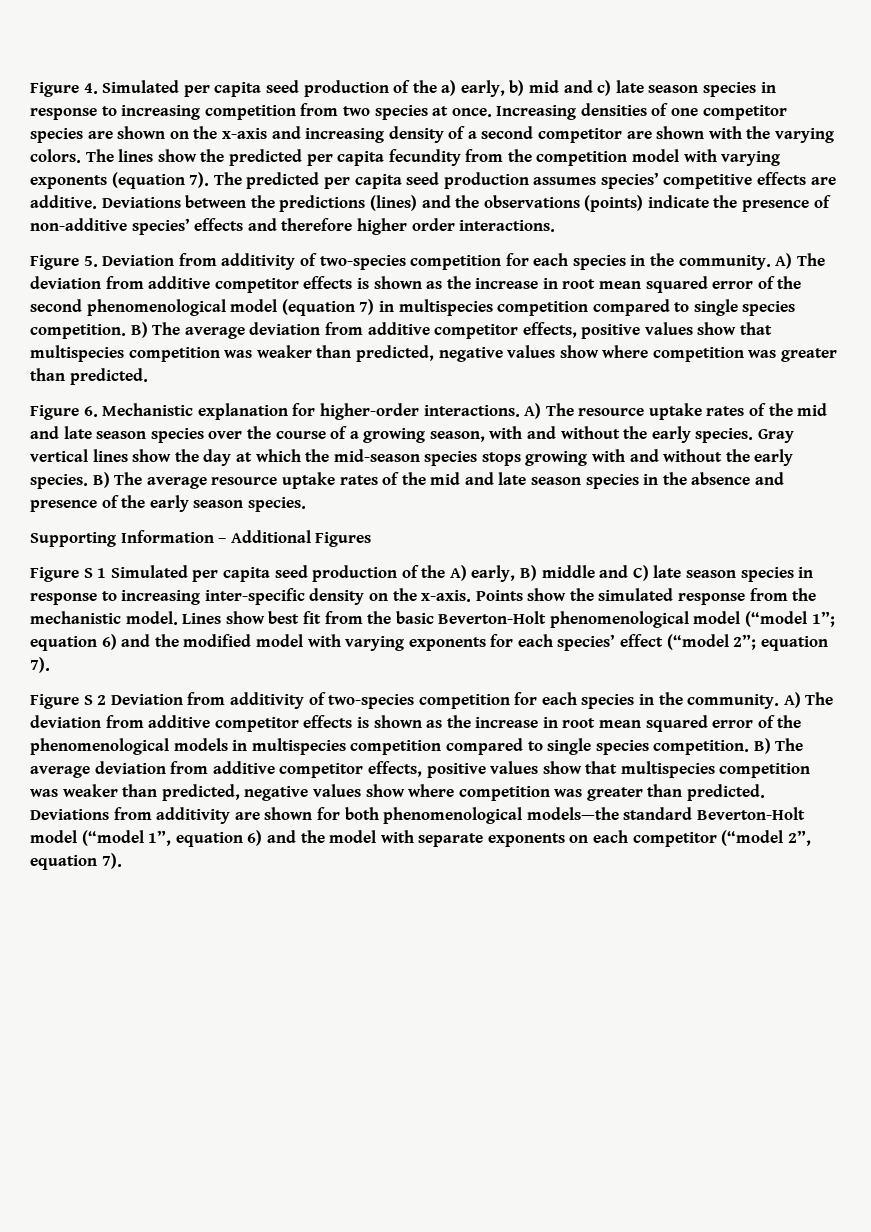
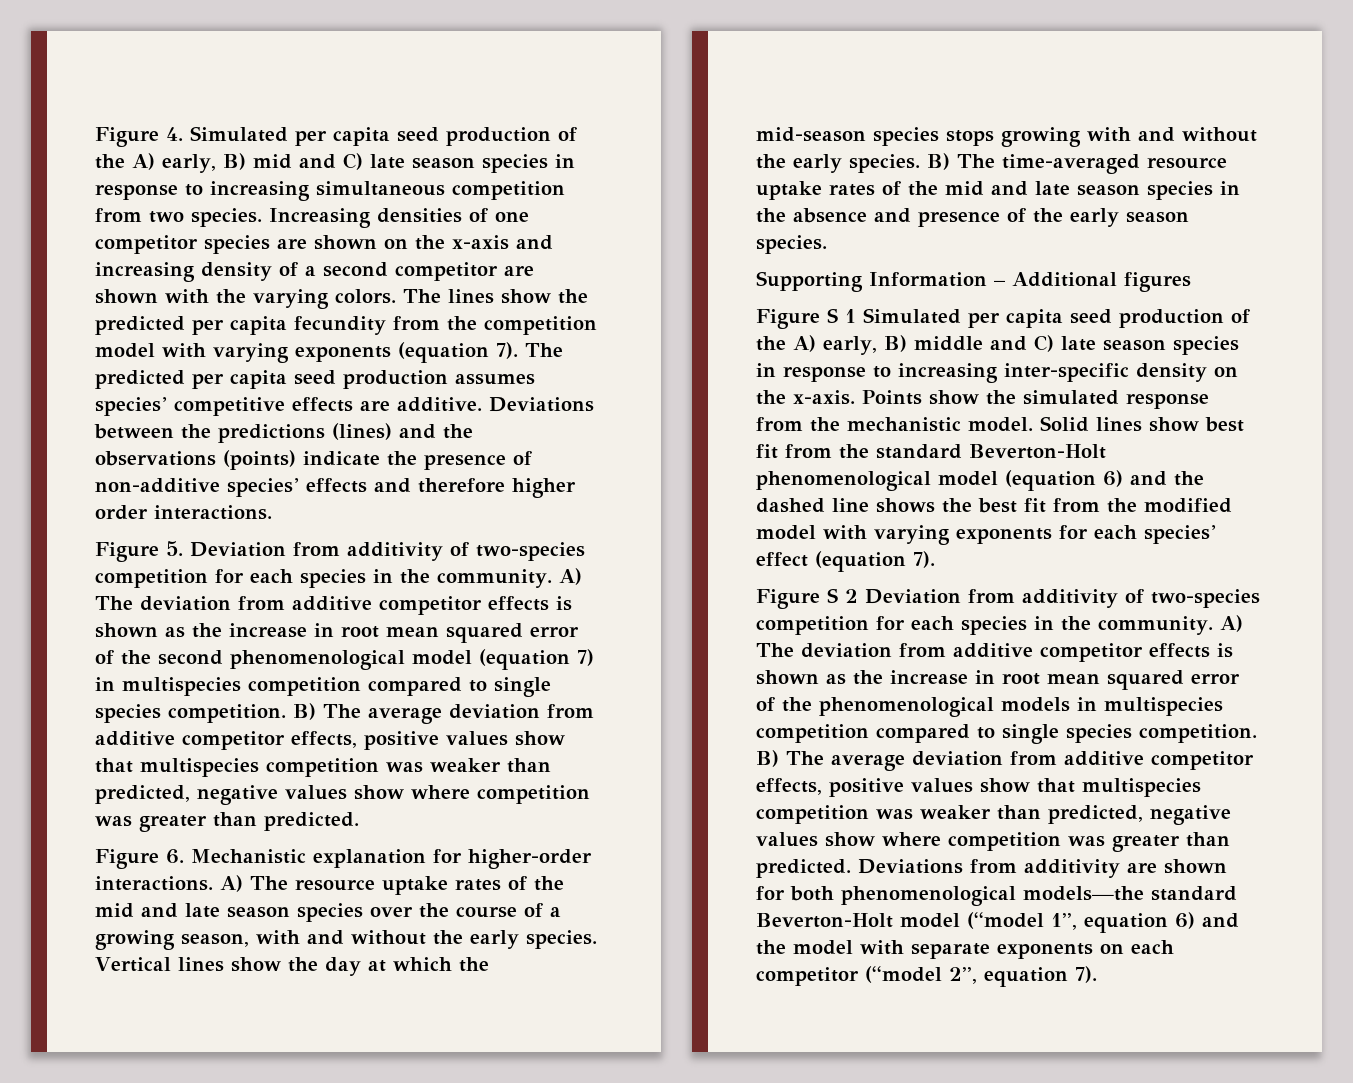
- Figure 4. Simulated per capita seed production of the a) early, b) mid and c) late season species in response to increasing competition from two species at once.
+ Figure 4. Simulated per capita seed production of the A) early, B) mid and C) late season species in response to increasing simultaneous competition from two species.
- Gray vertical lines show the day at which the mid-season species stops growing with and without the early species.
+ Vertical lines show the day at which the mid-season species stops growing with and without the early species.
- B) The average resource uptake rates of the mid and late season species in the absence and presence of the early season species.
+ B) The time-averaged resource uptake rates of the mid and late season species in the absence and presence of the early season species.
- Supporting Information – Additional Figures
+ Supporting Information – Additional figures
- Lines show best fit from the basic Beverton-Holt phenomenological model (“model 1”; equation 6) and the modified model with varying exponents for each species’ effect (“model 2”; equation 7).
+ Solid lines show best fit from the standard Beverton-Holt phenomenological model (equation 6) and the dashed line shows the best fit from the modified model with varying exponents for each species’ effect (equation 7).

